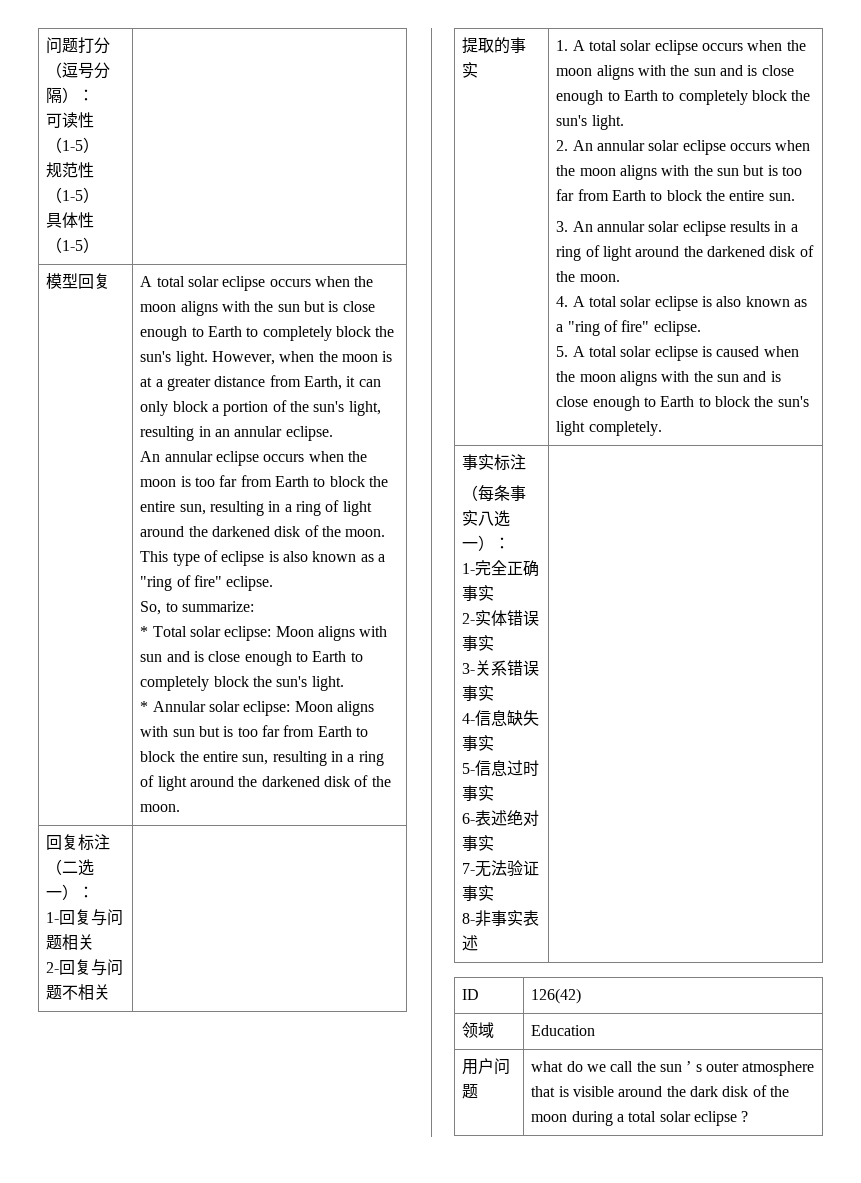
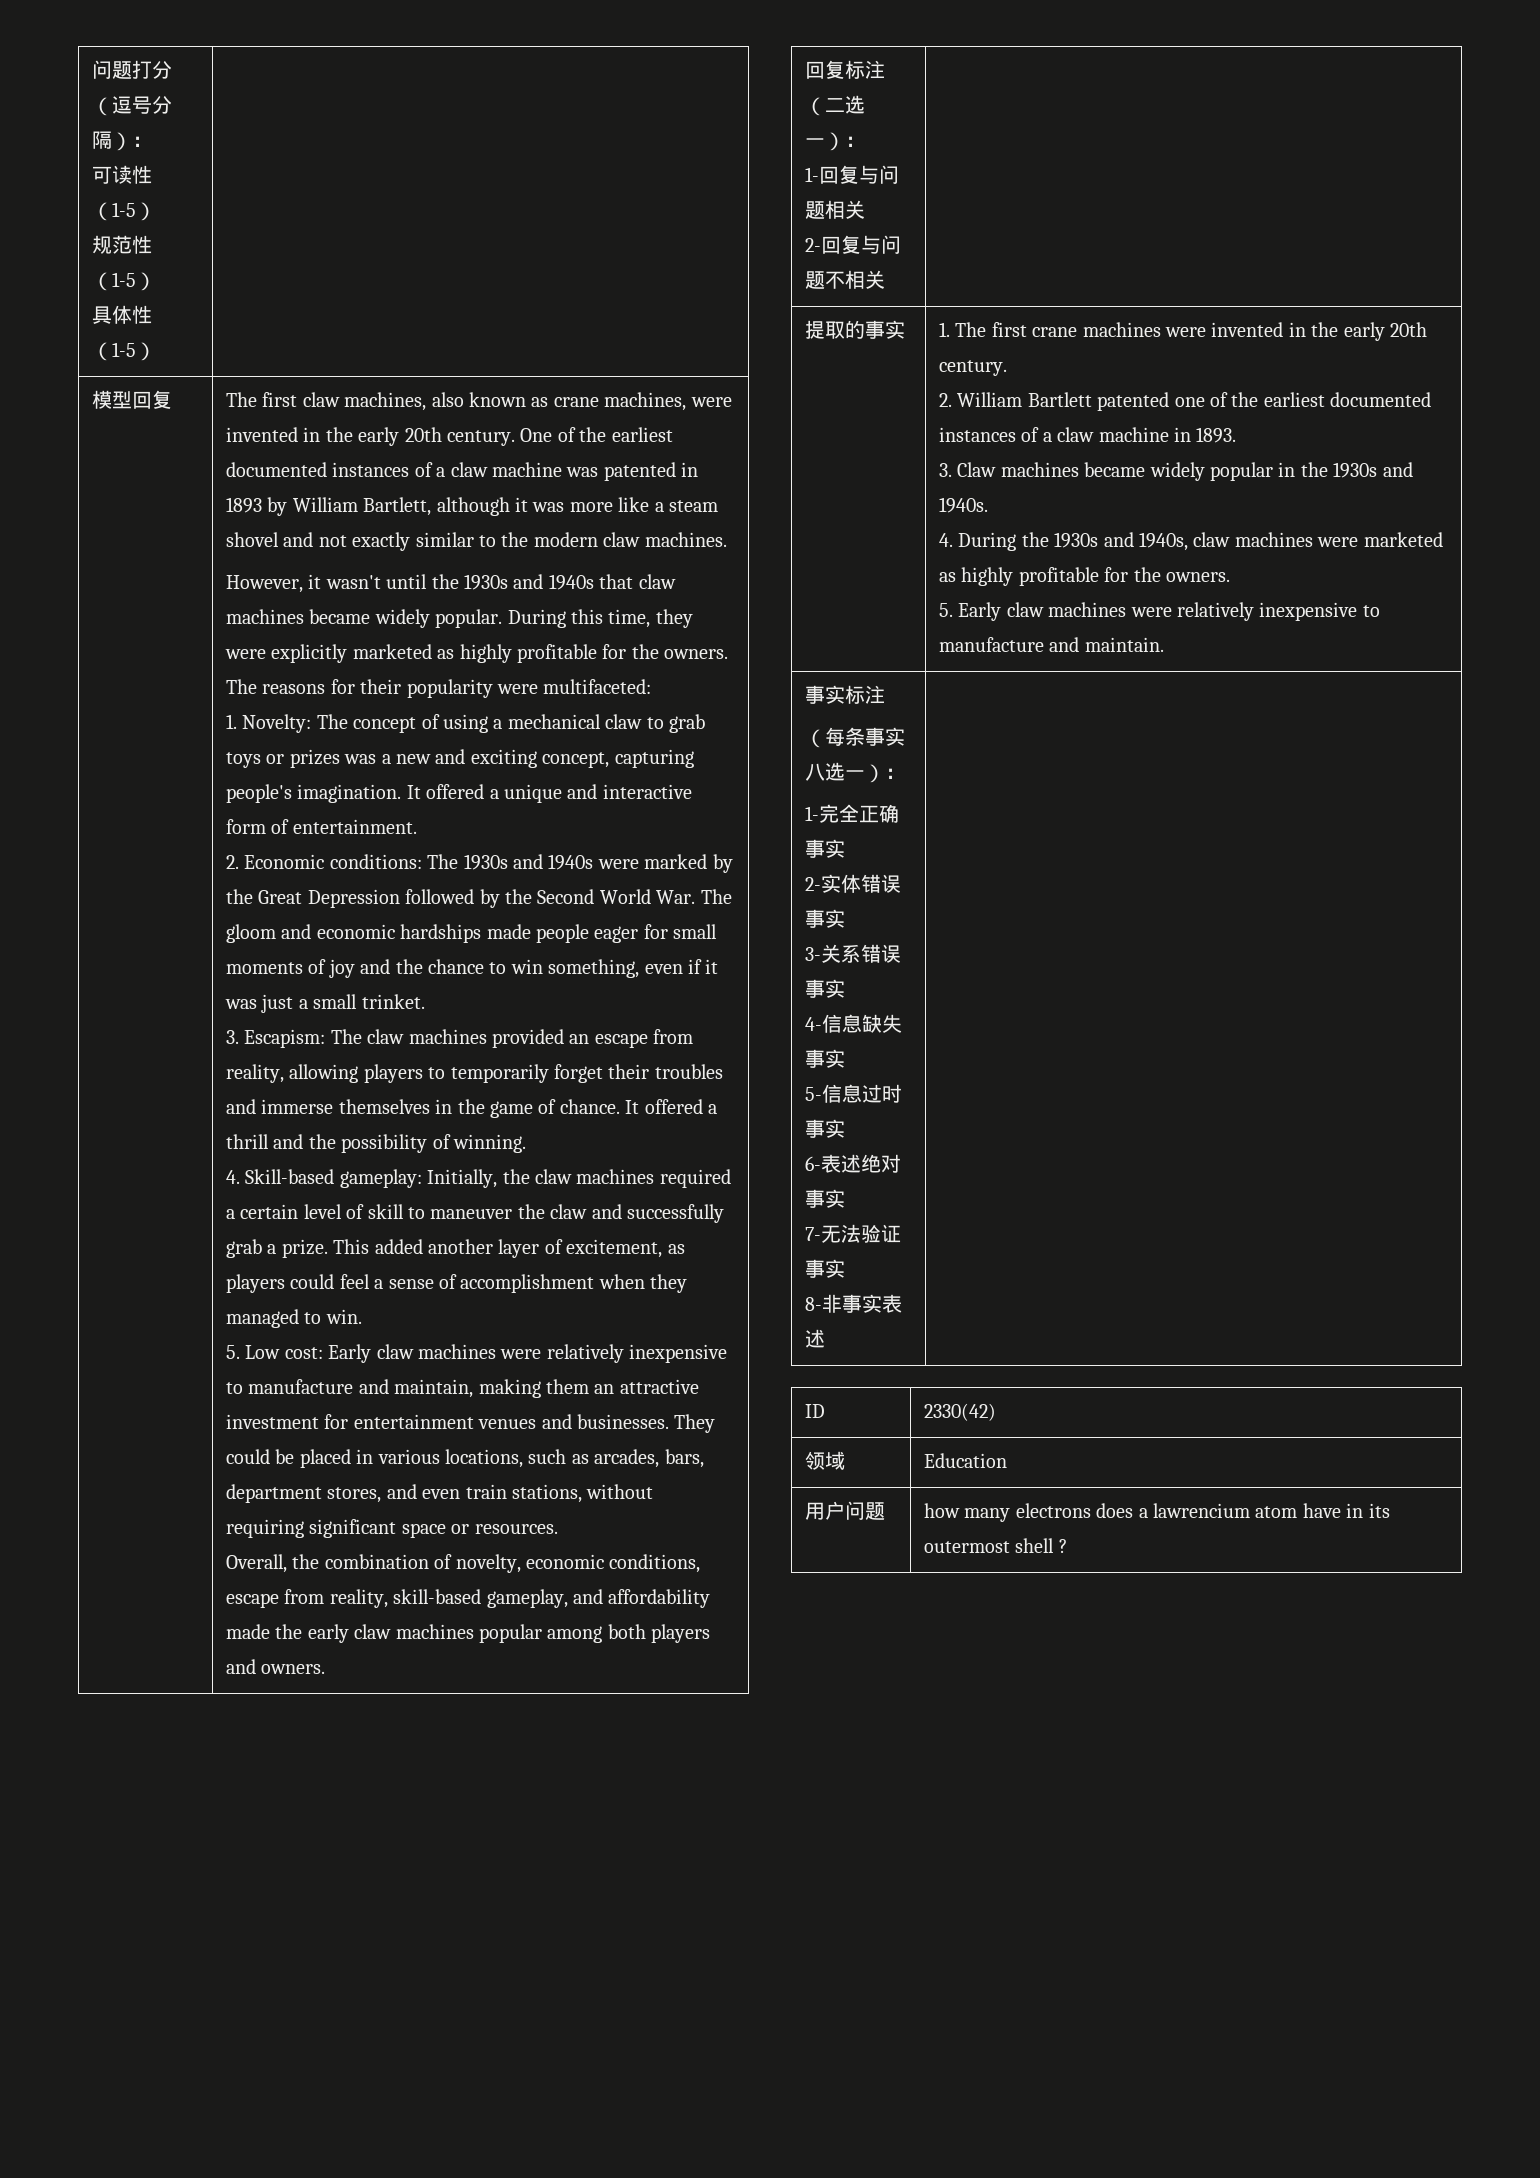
- A total solar eclipse occurs when the moon aligns with the sun but is close enough to Earth to completely block the sun's light. However, when the moon is at a greater distance from Earth, it can only block a portion of the sun's light, resulting in an annular eclipse.
- An annular eclipse occurs when the moon is too far from Earth to block the entire sun, resulting in a ring of light around the darkened disk of the moon. This type of eclipse is also known as a "ring of fire" eclipse.
- So, to summarize:
- * Total solar eclipse: Moon aligns with sun and is close enough to Earth to completely block the sun's light.
- * Annular solar eclipse: Moon aligns with sun but is too far from Earth to block the entire sun, resulting in a ring of light around the darkened disk of the moon.
+ The first claw machines, also known as crane machines, were invented in the early 20th century. One of the earliest documented instances of a claw machine was patented in 1893 by William Bartlett, although it was more like a steam shovel and not exactly similar to the modern claw machines.
+ However, it wasn't until the 1930s and 1940s that claw machines became widely popular. During this time, they were explicitly marketed as highly profitable for the owners. The reasons for their popularity were multifaceted:
+ 1. Novelty: The concept of using a mechanical claw to grab toys or prizes was a new and exciting concept, capturing people's imagination. It offered a unique and interactive form of entertainment.
+ 2. Economic conditions: The 1930s and 1940s were marked by the Great Depression followed by the Second World War. The gloom and economic hardships made people eager for small moments of joy and the chance to win something, even if it was just a small trinket.
+ 3. Escapism: The claw machines provided an escape from reality, allowing players to temporarily forget their troubles and immerse themselves in the game of chance. It offered a thrill and the possibility of winning.
+ 4. Skill-based gameplay: Initially, the claw machines required a certain level of skill to maneuver the claw and successfully grab a prize. This added another layer of excitement, as players could feel a sense of accomplishment when they managed to win.
+ 5. Low cost: Early claw machines were relatively inexpensive to manufacture and maintain, making them an attractive investment for entertainment venues and businesses. They could be placed in various locations, such as arcades, bars, department stores, and even train stations, without requiring significant space or resources.
+ Overall, the combination of novelty, economic conditions, escape from reality, skill-based gameplay, and affordability made the early claw machines popular among both players and owners.
- 1. A total solar eclipse occurs when the moon aligns with the sun and is close enough to Earth to completely block the sun's light.
- 2. An annular solar eclipse occurs when the moon aligns with the sun but is too far from Earth to block the entire sun.
- 3. An annular solar eclipse results in a ring of light around the darkened disk of the moon.
- 4. A total solar eclipse is also known as a "ring of fire" eclipse.
- 5. A total solar eclipse is caused when the moon aligns with the sun and is close enough to Earth to block the sun's light completely.
+ 1. The first crane machines were invented in the early 20th century.
+ 2. William Bartlett patented one of the earliest documented instances of a claw machine in 1893.
+ 3. Claw machines became widely popular in the 1930s and 1940s.
+ 4. During the 1930s and 1940s, claw machines were marketed as highly profitable for the owners.
+ 5. Early claw machines were relatively inexpensive to manufacture and maintain.
- ID | 126(42)
+ ID | 2330(42)
- 用户问题 | what do we call the sun ’ s outer atmosphere that is visible around the dark disk of the moon during a total solar eclipse ?
+ 用户问题 | how many electrons does a lawrencium atom have in its outermost shell ?

